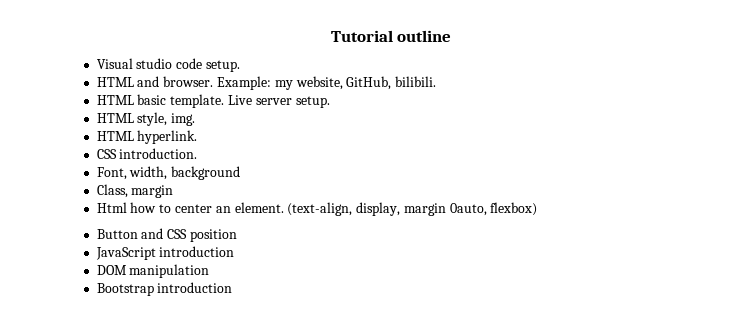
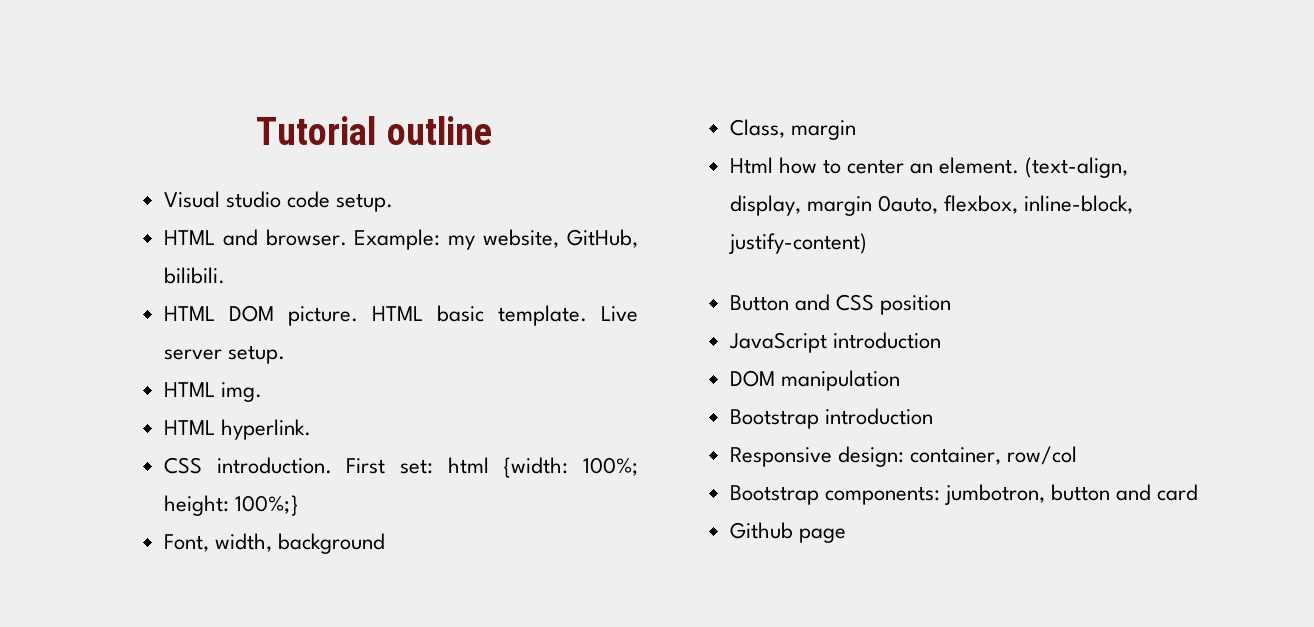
- HTML basic template.
+ HTML DOM picture. HTML basic template.
- HTML style, img.
+ HTML img.
+ First set: html {width: 100%; height: 100%;}
- (text-align, display, margin 0auto, flexbox)
+ (text-align, display, margin 0auto, flexbox, inline-block, justify-content)
+ Responsive design: container, row/col
+ Bootstrap components: jumbotron, button and card
+ Github page

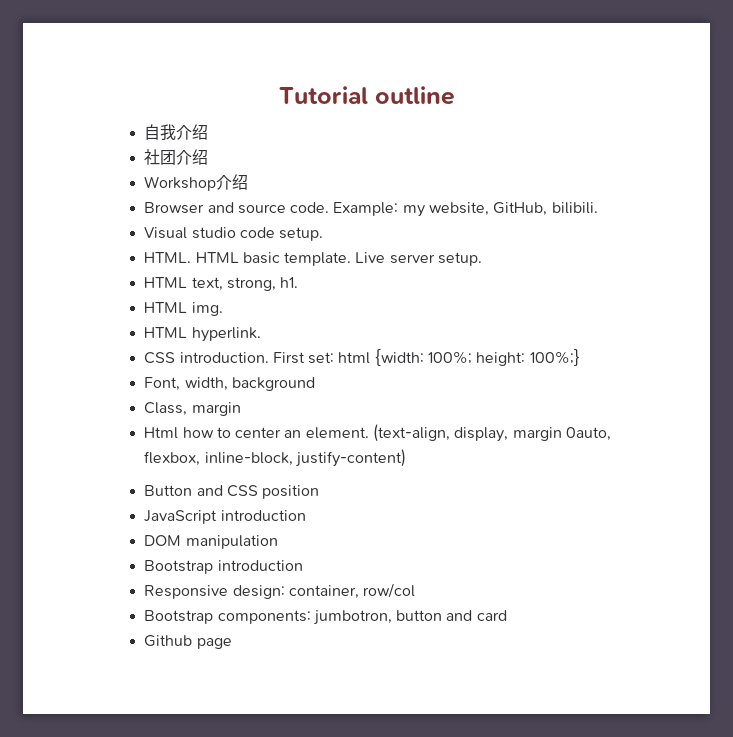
+ 自我介绍
+ 社团介绍
+ Workshop介绍
+ Browser and source code. Example: my website, GitHub, bilibili.
  Visual studio code setup.
- HTML and browser. Example: my website, GitHub, bilibili.
- HTML DOM picture.
+ HTML.
+ HTML text, strong, h1.

